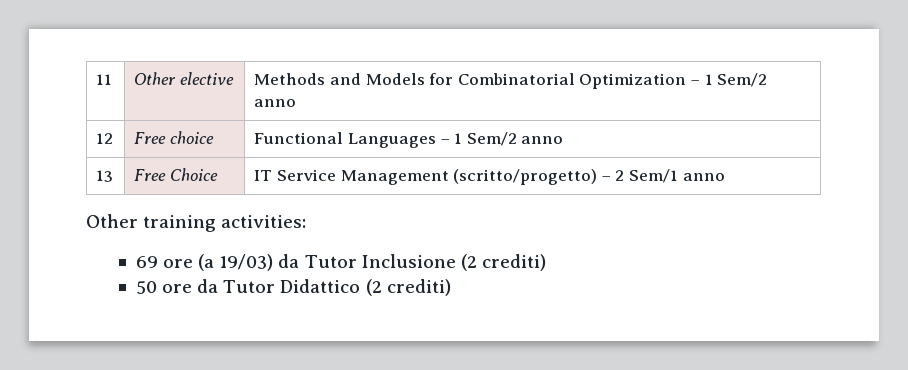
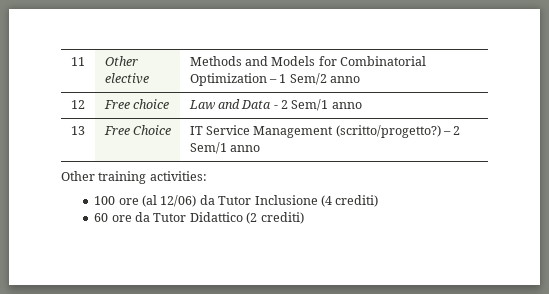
- 12 | Free choice | Functional Languages – 1 Sem/2 anno
+ 12 | Free choice | Law and Data - 2 Sem/1 anno
- 13 | Free Choice | IT Service Management (scritto/progetto) – 2 Sem/1 anno
+ 13 | Free Choice | IT Service Management (scritto/progetto?) – 2 Sem/1 anno
- 69 ore (a 19/03) da Tutor Inclusione (2 crediti)
+ 100 ore (al 12/06) da Tutor Inclusione (4 crediti)
- 50 ore da Tutor Didattico (2 crediti)
+ 60 ore da Tutor Didattico (2 crediti)

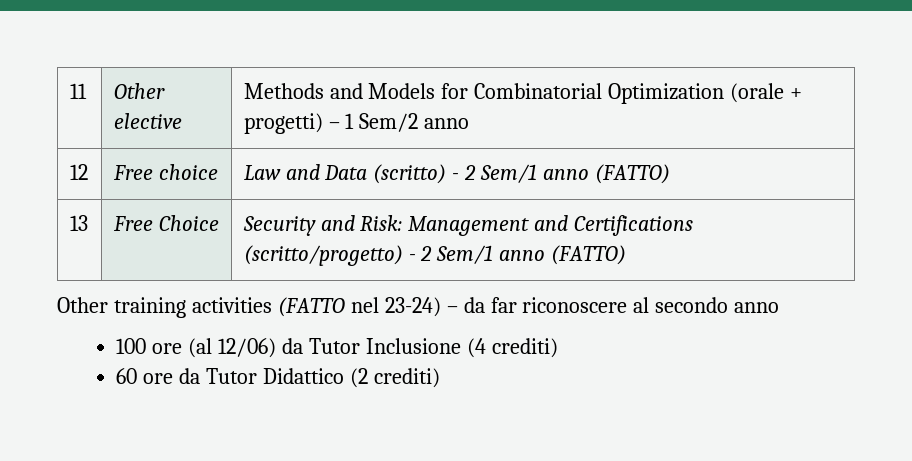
- 11 | Other elective | Methods and Models for Combinatorial Optimization – 1 Sem/2 anno
+ 11 | Other elective | Methods and Models for Combinatorial Optimization (orale + progetti) – 1 Sem/2 anno
- 12 | Free choice | Law and Data - 2 Sem/1 anno
+ 12 | Free choice | Law and Data (scritto) - 2 Sem/1 anno (FATTO)
- 13 | Free Choice | IT Service Management (scritto/progetto?) – 2 Sem/1 anno
+ 13 | Free Choice | Security and Risk: Management and Certifications (scritto/progetto) - 2 Sem/1 anno (FATTO)
- Other training activities:
+ Other training activities (FATTO nel 23-24) – da far riconoscere al secondo anno

